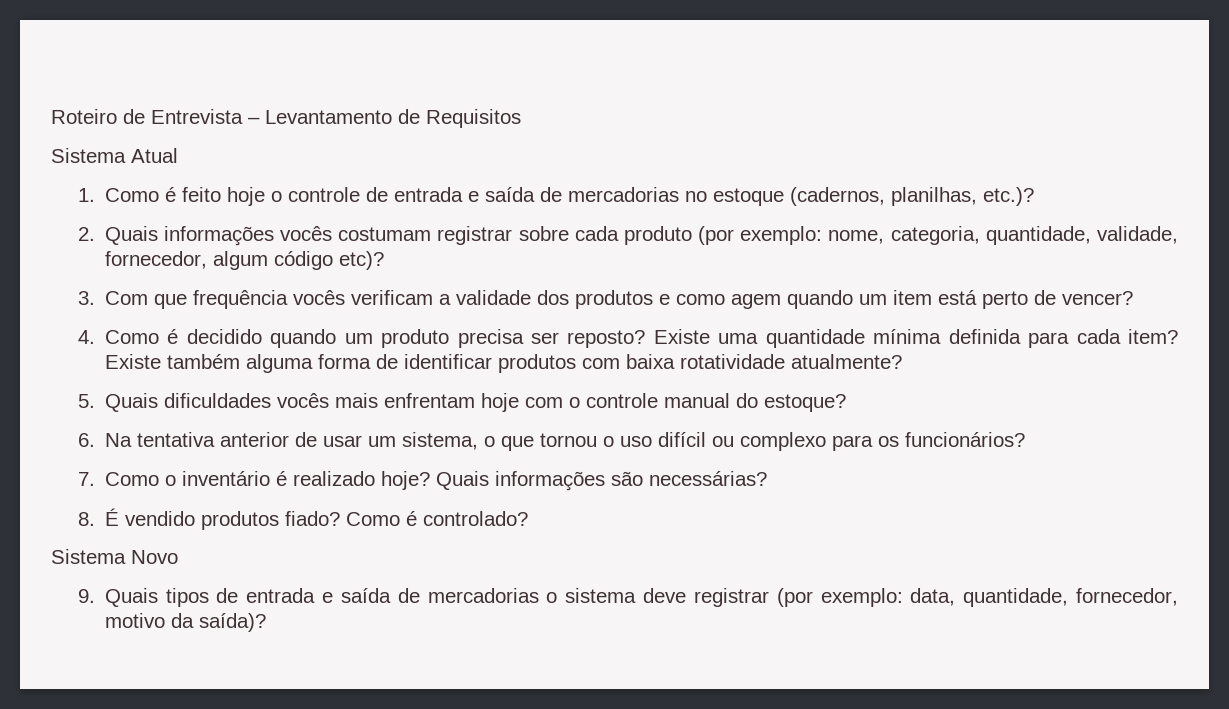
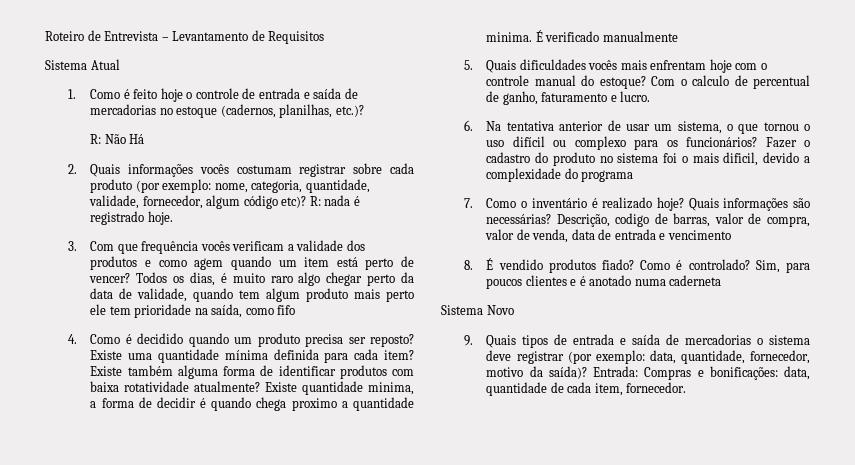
+ R: Não Há
+ R: nada é registrado hoje.
+ Todos os dias, é muito raro algo chegar perto da data de validade, quando tem algum produto mais perto ele tem prioridade na saída, como fifo
+ Existe quantidade minima, a forma de decidir é quando chega proximo a quantidade minima. É verificado manualmente
+ Com o calculo de percentual de ganho, faturamento e lucro.
+ Fazer o cadastro do produto no sistema foi o mais dificil, devido a complexidade do programa
+ Descrição, codigo de barras, valor de compra, valor de venda, data de entrada e vencimento
+ Sim, para poucos clientes e é anotado numa caderneta
+ Entrada: Compras e bonificações: data, quantidade de cada item, fornecedor.

